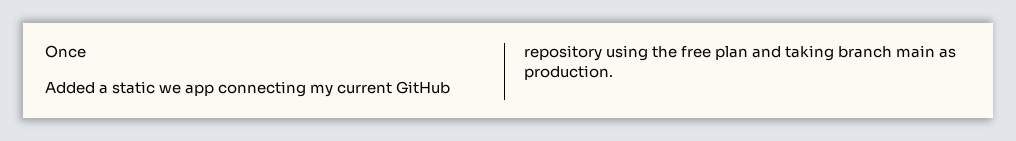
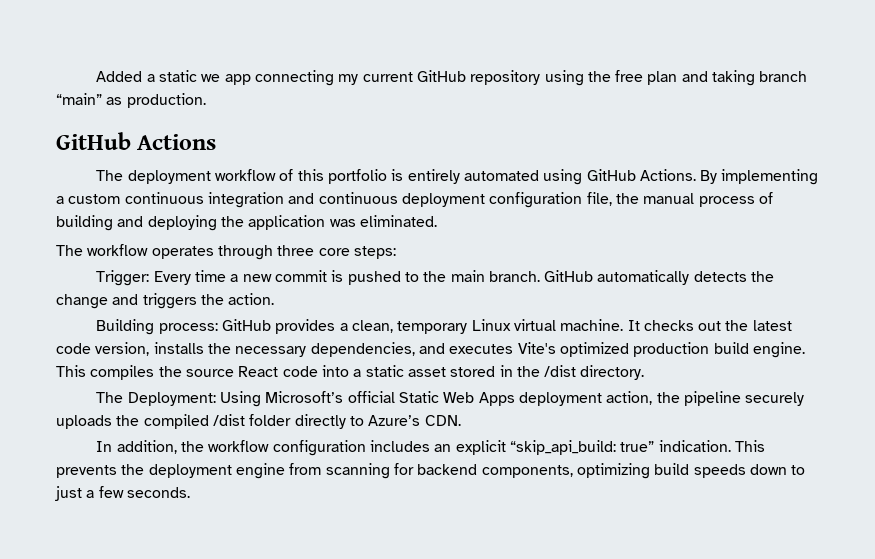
- Once
- Added a static we app connecting my current GitHub repository using the free plan and taking branch main as production.
+ Added a static we app connecting my current GitHub repository using the free plan and taking branch “main” as production.
+ GitHub Actions
+ The deployment workflow of this portfolio is entirely automated using GitHub Actions. By implementing a custom continuous integration and continuous deployment configuration file, the manual process of building and deploying the application was eliminated.
+ The workflow operates through three core steps:
+ Trigger: Every time a new commit is pushed to the main branch. GitHub automatically detects the change and triggers the action.
+ Building process: GitHub provides a clean, temporary Linux virtual machine. It checks out the latest code version, installs the necessary dependencies, and executes Vite's optimized production build engine. This compiles the source React code into a static asset stored in the /dist directory.
+ The Deployment: Using Microsoft’s official Static Web Apps deployment action, the pipeline securely uploads the compiled /dist folder directly to Azure’s CDN.
+ In addition, the workflow configuration includes an explicit “skip_api_build: true” indication. This prevents the deployment engine from scanning for backend components, optimizing build speeds down to just a few seconds.

